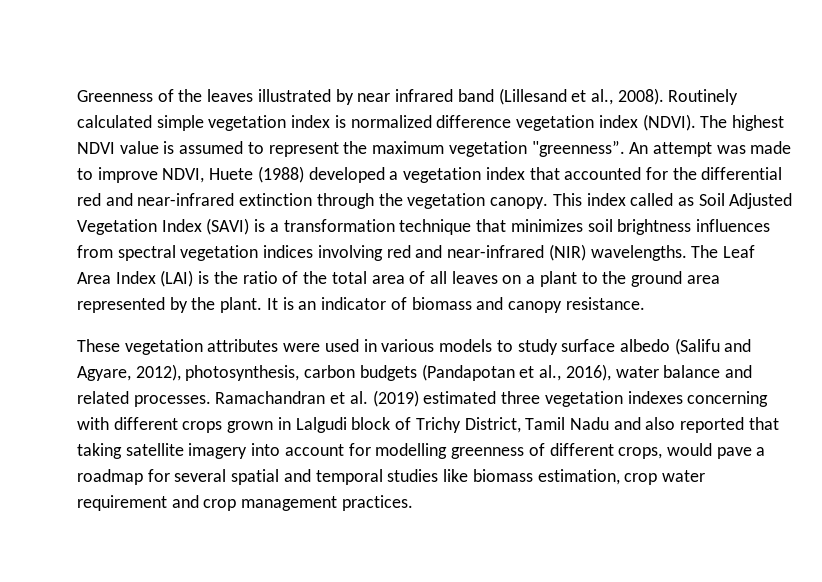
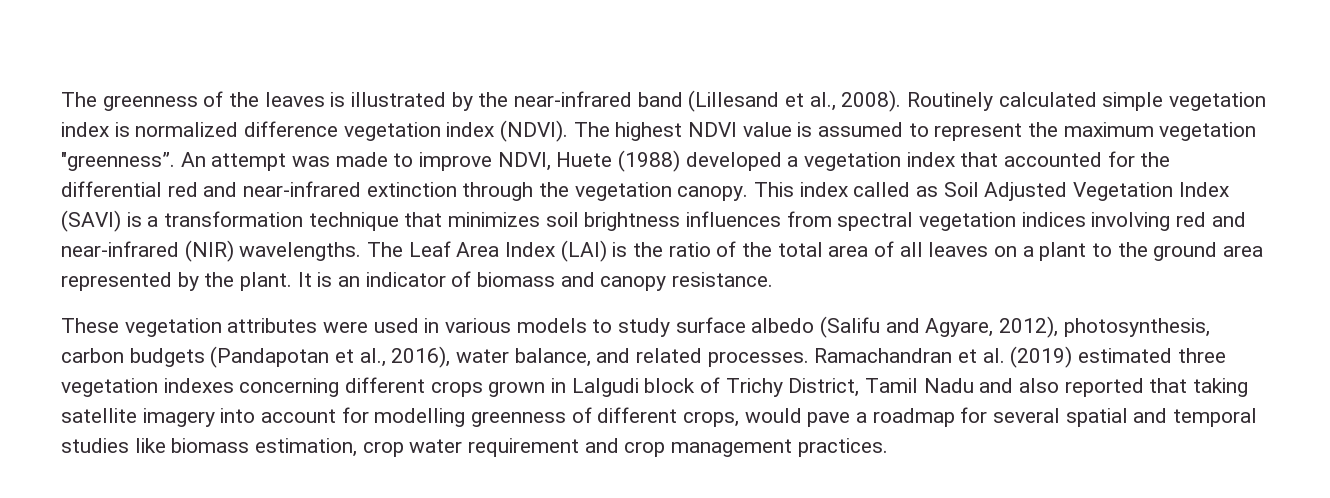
- Greenness of the leaves illustrated by near infrared band (Lillesand et al., 2008).
+ The greenness of the leaves is illustrated by the near-infrared band (Lillesand et al., 2008).
- These vegetation attributes were used in various models to study surface albedo (Salifu and Agyare, 2012), photosynthesis, carbon budgets (Pandapotan et al., 2016), water balance and related processes.
+ These vegetation attributes were used in various models to study surface albedo (Salifu and Agyare, 2012), photosynthesis, carbon budgets (Pandapotan et al., 2016), water balance, and related processes.
- Ramachandran et al. (2019) estimated three vegetation indexes concerning with different crops grown in Lalgudi block of Trichy District, Tamil Nadu and also reported that taking satellite imagery into account for modelling greenness of different crops, would pave a roadmap for several spatial and temporal studies like biomass estimation, crop water requirement and crop management practices.
+ Ramachandran et al. (2019) estimated three vegetation indexes concerning different crops grown in Lalgudi block of Trichy District, Tamil Nadu and also reported that taking satellite imagery into account for modelling greenness of different crops, would pave a roadmap for several spatial and temporal studies like biomass estimation, crop water requirement and crop management practices.

